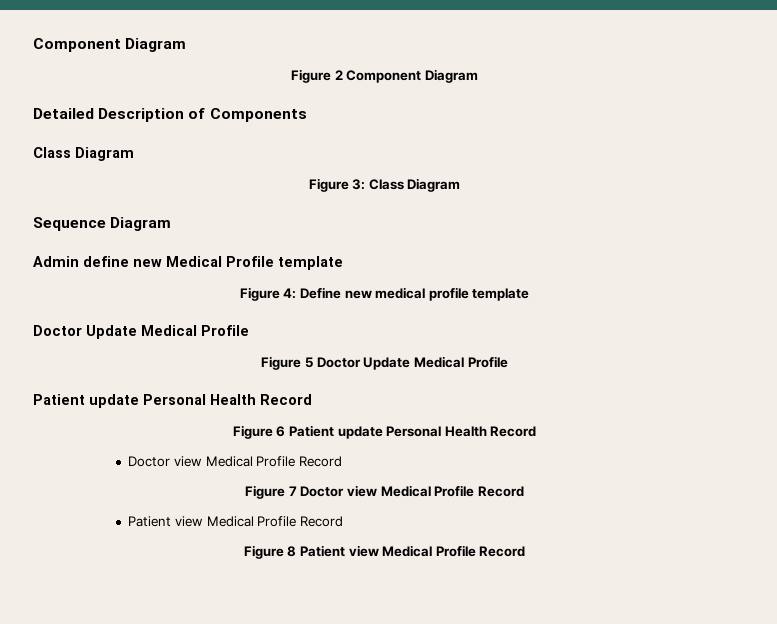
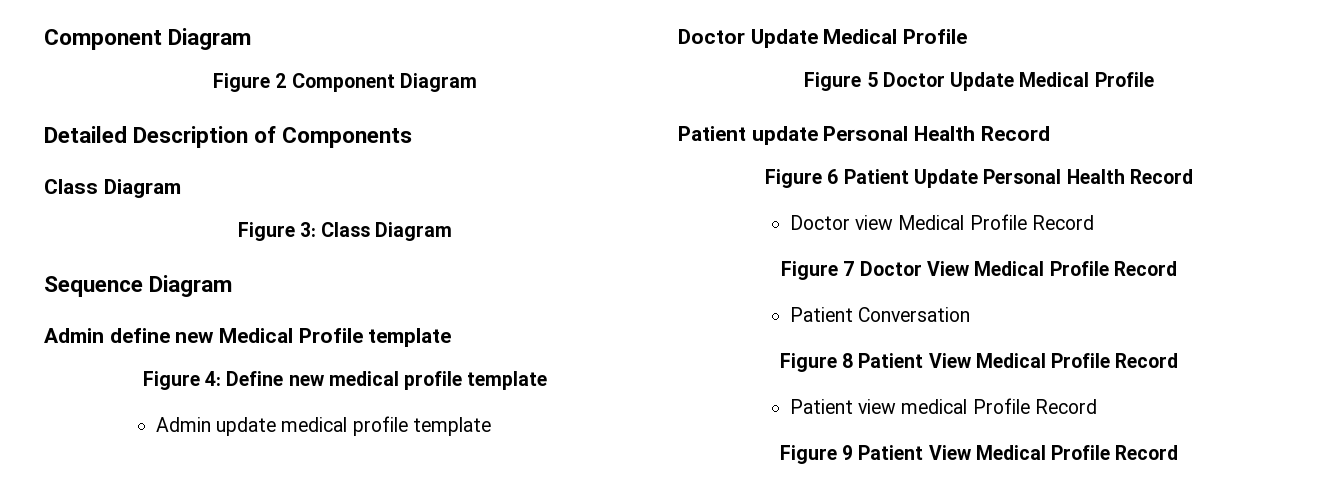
+ Admin update medical profile template
- Figure 6 Patient update Personal Health Record
+ Figure 6 Patient Update Personal Health Record
- Figure 7 Doctor view Medical Profile Record
- Patient view Medical Profile Record
- Figure 8 Patient view Medical Profile Record
+ Figure 7 Doctor View Medical Profile Record
+ Patient Conversation
+ Figure 8 Patient View Medical Profile Record
+ Patient view medical Profile Record
+ Figure 9 Patient View Medical Profile Record

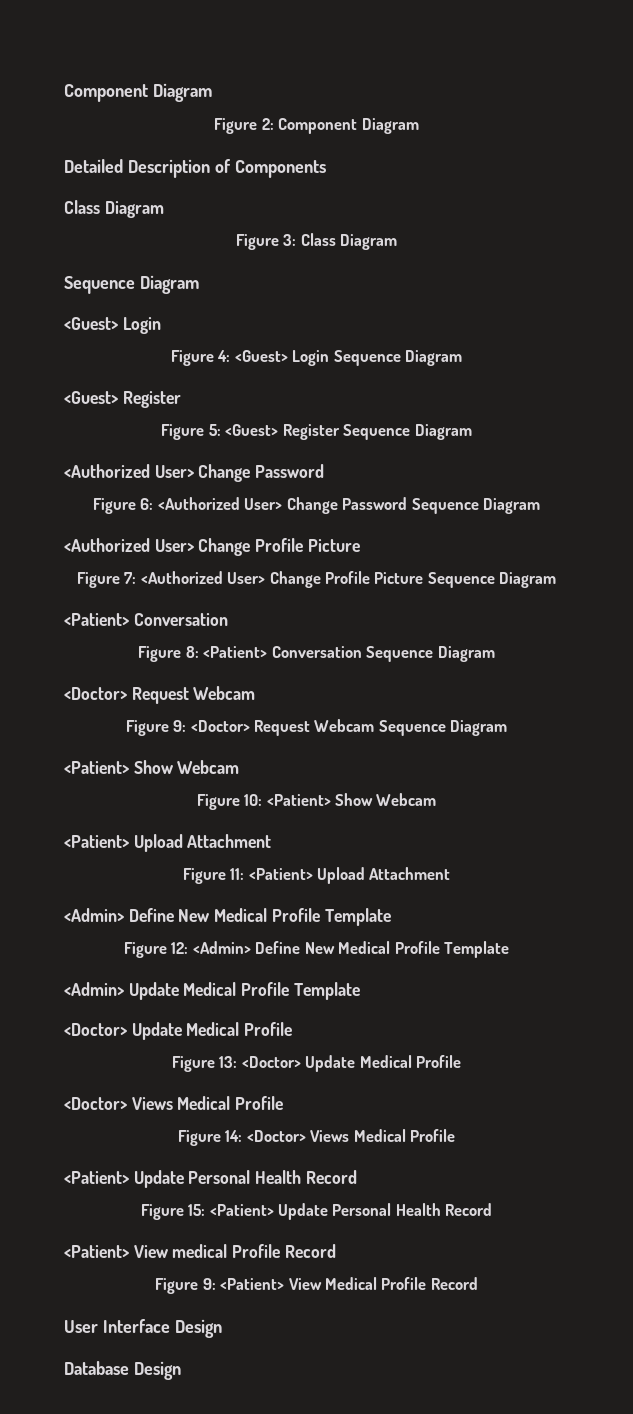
- Figure 2 Component Diagram
+ Figure 2: Component Diagram
  Figure 3: Class Diagram
  Sequence Diagram
- Admin define new Medical Profile template
- Figure 4: Define new medical profile template
- Admin update medical profile template
- Doctor Update Medical Profile
+ <Guest> Login
+ Figure 4: <Guest> Login Sequence Diagram
+ <Guest> Register
+ Figure 5: <Guest> Register Sequence Diagram
+ <Authorized User> Change Password
+ Figure 6: <Authorized User> Change Password Sequence Diagram
+ <Authorized User> Change Profile Picture
+ Figure 7: <Authorized User> Change Profile Picture Sequence Diagram
+ <Patient> Conversation
+ Figure 8: <Patient> Conversation Sequence Diagram
+ <Doctor> Request Webcam
+ Figure 9: <Doctor> Request Webcam Sequence Diagram
+ <Patient> Show Webcam
+ Figure 10: <Patient> Show Webcam
+ <Patient> Upload Attachment
+ Figure 11: <Patient> Upload Attachment
+ <Admin> Define New Medical Profile Template
+ Figure 12: <Admin> Define New Medical Profile Template
+ <Admin> Update Medical Profile Template
+ <Doctor> Update Medical Profile
- Figure 5 Doctor Update Medical Profile
- Patient update Personal Health Record
+ Figure 13: <Doctor> Update Medical Profile
+ <Doctor> Views Medical Profile
+ Figure 14: <Doctor> Views Medical Profile
+ <Patient> Update Personal Health Record
- Figure 6 Patient Update Personal Health Record
- Doctor view Medical Profile Record
- Figure 7 Doctor View Medical Profile Record
- Patient Conversation
- Figure 8 Patient View Medical Profile Record
- Patient view medical Profile Record
- Figure 9 Patient View Medical Profile Record
+ Figure 15: <Patient> Update Personal Health Record
+ <Patient> View medical Profile Record
+ Figure 9: <Patient> View Medical Profile Record
+ User Interface Design
+ Database Design

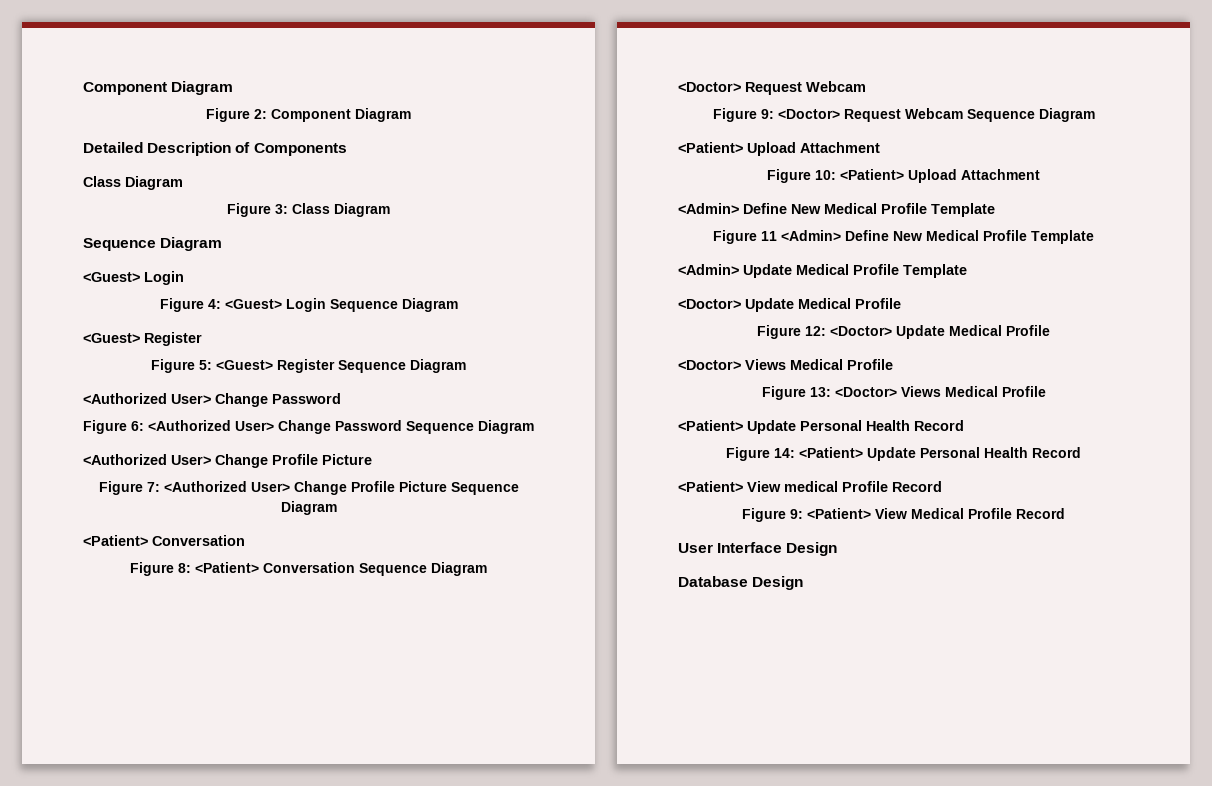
  Figure 9: <Doctor> Request Webcam Sequence Diagram
- <Patient> Show Webcam
- Figure 10: <Patient> Show Webcam
- Figure 11: <Patient> Upload Attachment
+ Figure 10: <Patient> Upload Attachment
- Figure 12: <Admin> Define New Medical Profile Template
+ Figure 11 <Admin> Define New Medical Profile Template
- Figure 13: <Doctor> Update Medical Profile
+ Figure 12: <Doctor> Update Medical Profile
- Figure 14: <Doctor> Views Medical Profile
+ Figure 13: <Doctor> Views Medical Profile
- Figure 15: <Patient> Update Personal Health Record
+ Figure 14: <Patient> Update Personal Health Record

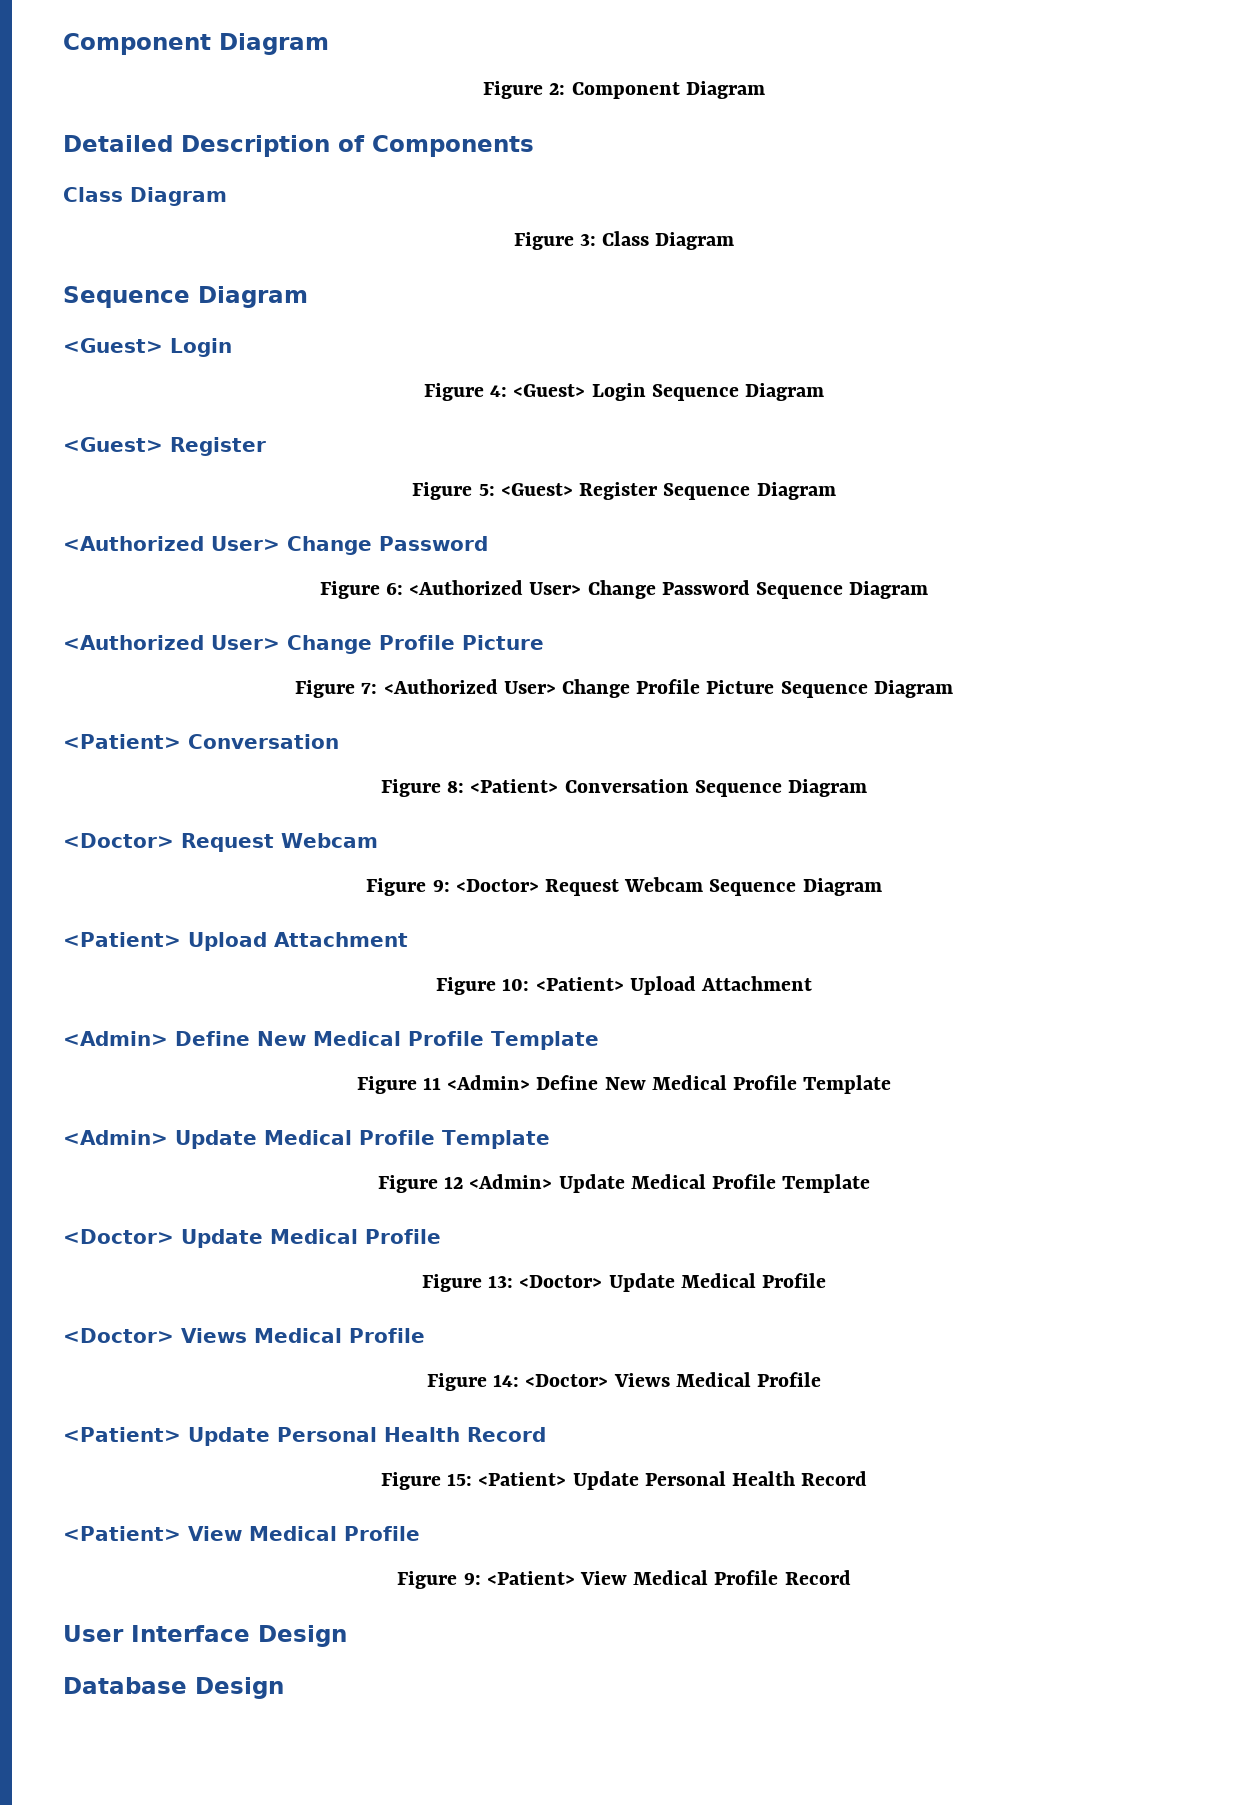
+ Figure 12 <Admin> Update Medical Profile Template
- Figure 12: <Doctor> Update Medical Profile
+ Figure 13: <Doctor> Update Medical Profile
- Figure 13: <Doctor> Views Medical Profile
+ Figure 14: <Doctor> Views Medical Profile
- Figure 14: <Patient> Update Personal Health Record
- <Patient> View medical Profile Record
+ Figure 15: <Patient> Update Personal Health Record
+ <Patient> View Medical Profile

